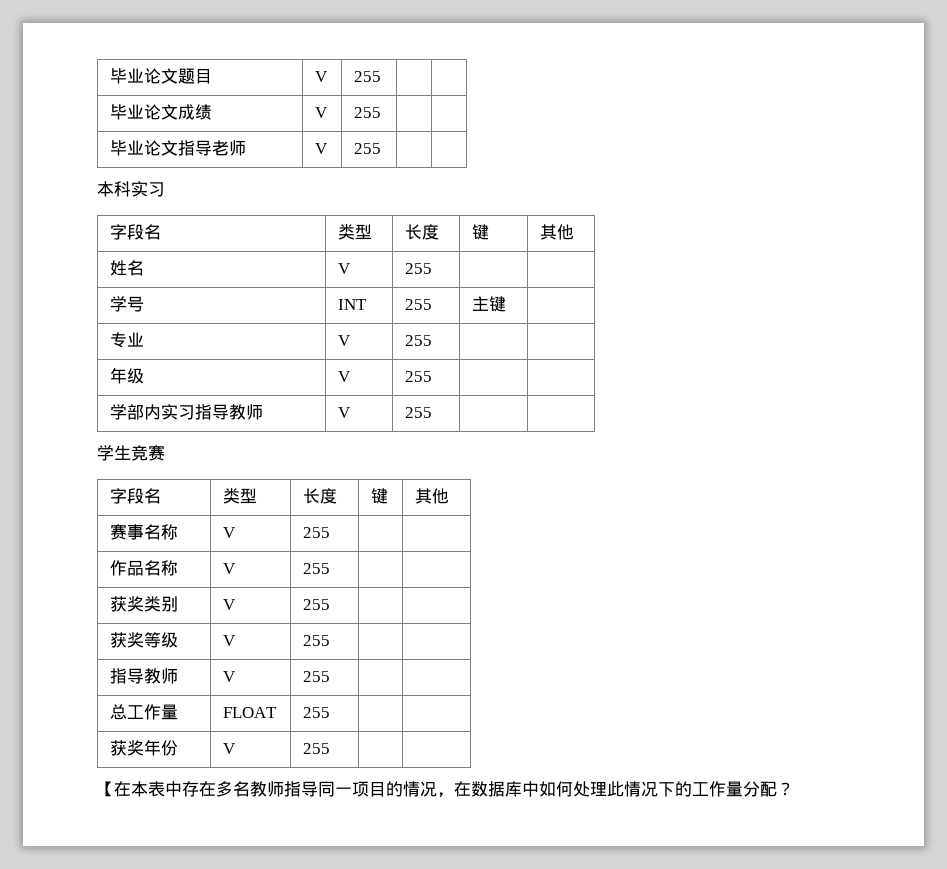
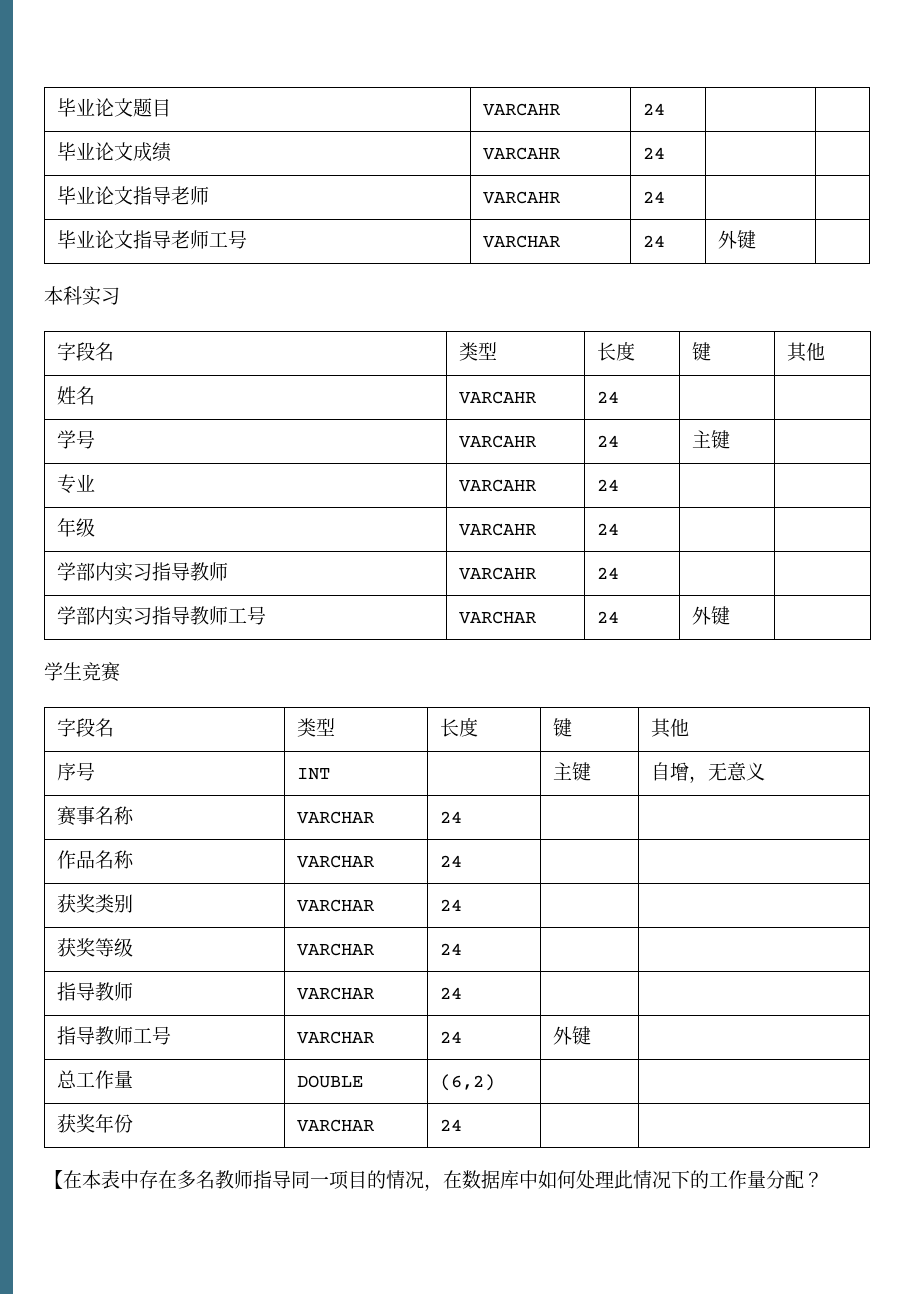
- 毕业论文题目 | V | 255 | |
+ 毕业论文题目 | VARCAHR | 24 | |
- 毕业论文成绩 | V | 255 | |
+ 毕业论文成绩 | VARCAHR | 24 | |
- 毕业论文指导老师 | V | 255 | |
+ 毕业论文指导老师 | VARCAHR | 24 | |
+ 毕业论文指导老师工号 | VARCHAR | 24 | 外键 |
- 姓名 | V | 255 | |
+ 姓名 | VARCAHR | 24 | |
- 学号 | INT | 255 | 主键 |
+ 学号 | VARCAHR | 24 | 主键 |
- 专业 | V | 255 | |
+ 专业 | VARCAHR | 24 | |
- 年级 | V | 255 | |
+ 年级 | VARCAHR | 24 | |
- 学部内实习指导教师 | V | 255 | |
+ 学部内实习指导教师 | VARCAHR | 24 | |
+ 学部内实习指导教师工号 | VARCHAR | 24 | 外键 |
+ 序号 | INT | | 主键 | 自增，无意义
- 赛事名称 | V | 255 | |
+ 赛事名称 | VARCHAR | 24 | |
- 作品名称 | V | 255 | |
+ 作品名称 | VARCHAR | 24 | |
- 获奖类别 | V | 255 | |
+ 获奖类别 | VARCHAR | 24 | |
- 获奖等级 | V | 255 | |
- 指导教师 | V | 255 | |
+ 获奖等级 | VARCHAR | 24 | |
+ 指导教师 | VARCHAR | 24 | |
+ 指导教师工号 | VARCHAR | 24 | 外键 |
- 总工作量 | FLOAT | 255 | |
+ 总工作量 | DOUBLE | (6,2) | |
- 获奖年份 | V | 255 | |
+ 获奖年份 | VARCHAR | 24 | |

